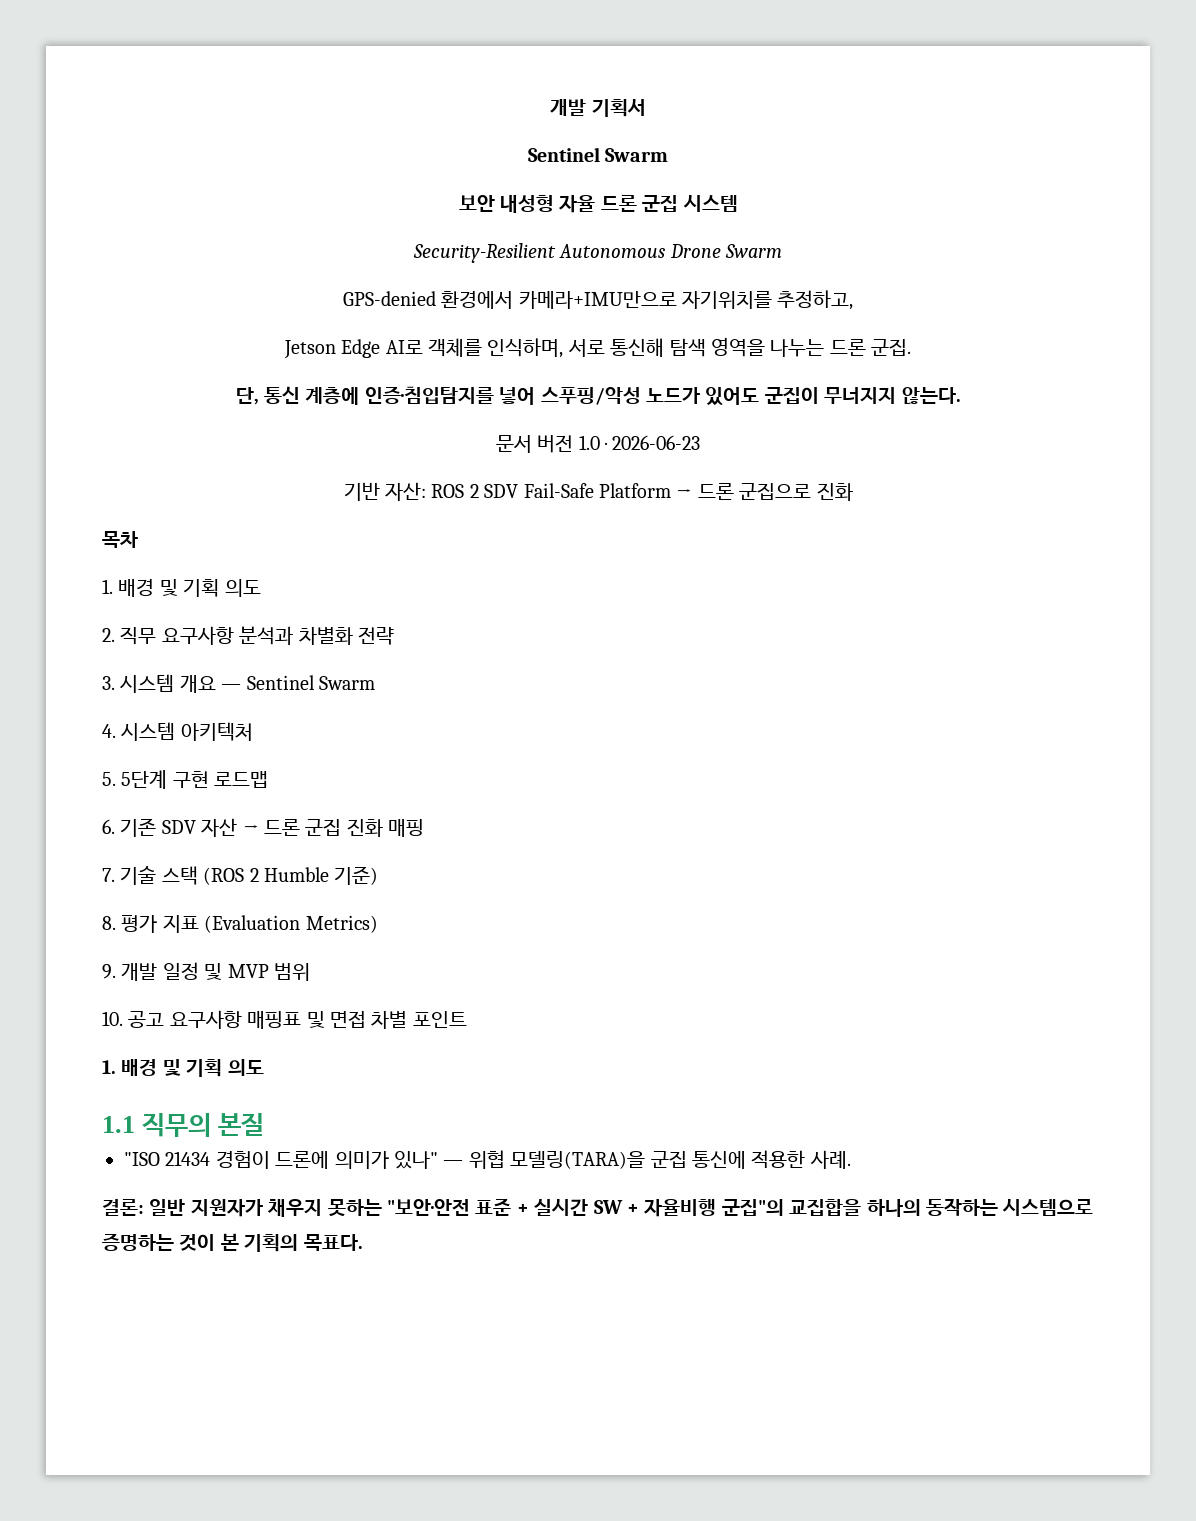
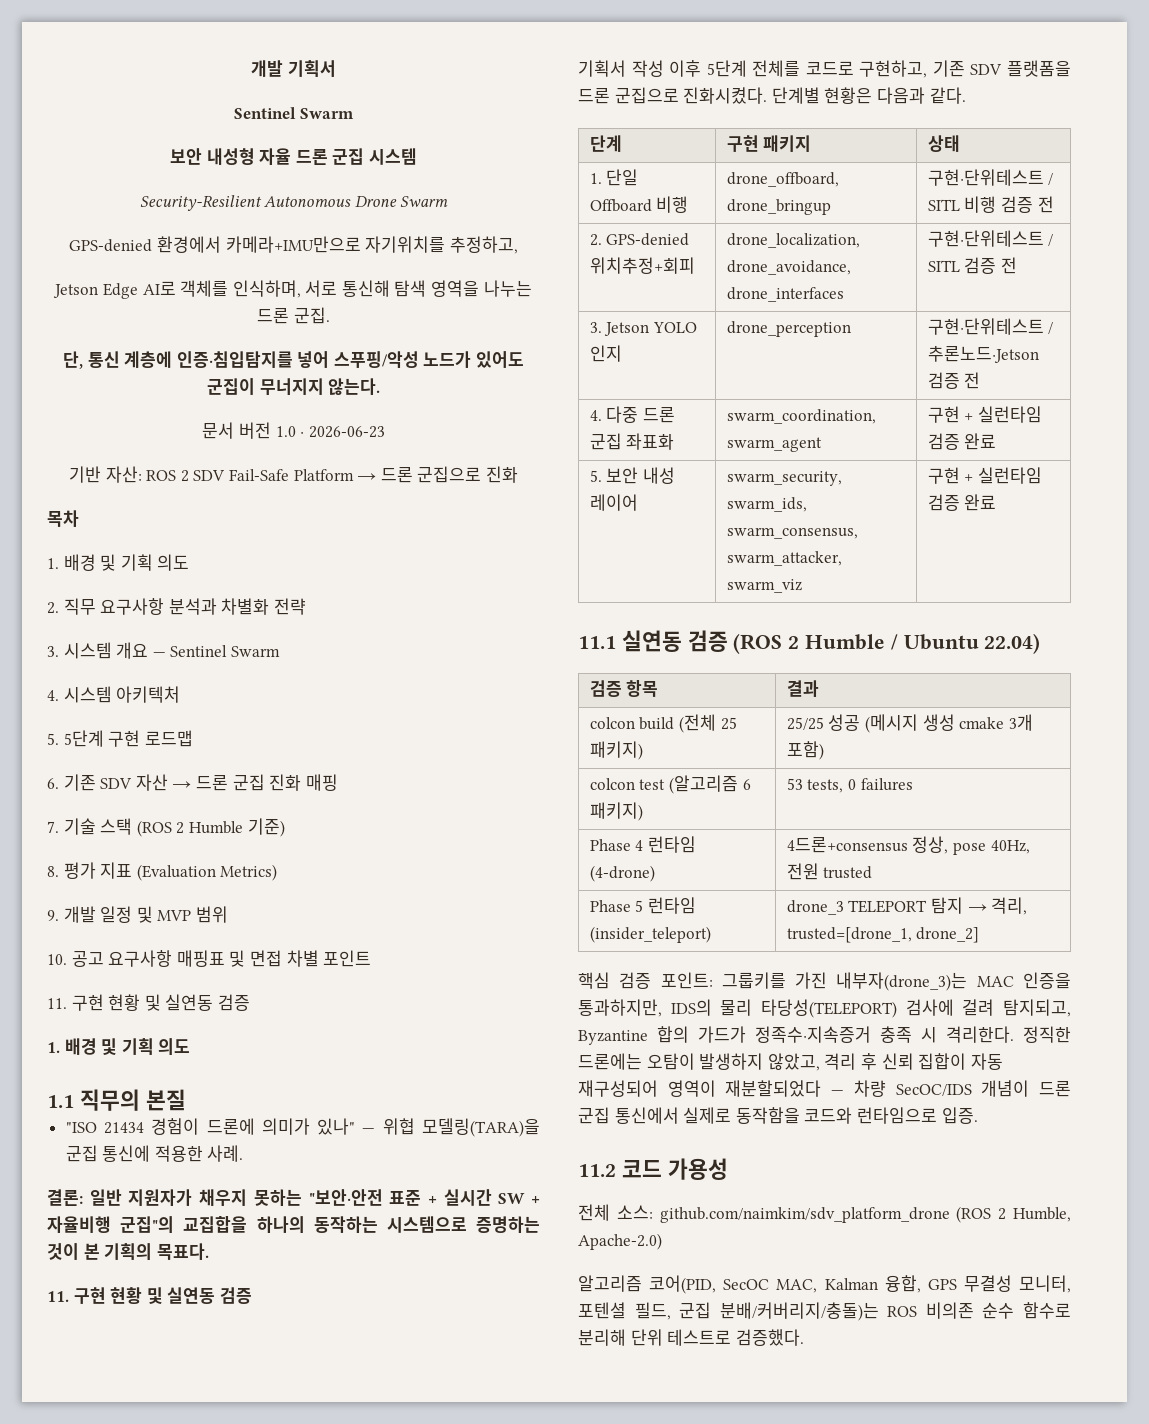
  10. 공고 요구사항 매핑표 및 면접 차별 포인트
+ 11. 구현 현황 및 실연동 검증
  결론: 일반 지원자가 채우지 못하는 "보안·안전 표준 + 실시간 SW + 자율비행 군집"의 교집합을 하나의 동작하는 시스템으로 증명하는 것이 본 기획의 목표다.
+ 11. 구현 현황 및 실연동 검증
+ 기획서 작성 이후 5단계 전체를 코드로 구현하고, 기존 SDV 플랫폼을 드론 군집으로 진화시켰다. 단계별 현황은 다음과 같다.
+ 단계 | 구현 패키지 | 상태
+ 1. 단일 Offboard 비행 | drone_offboard, drone_bringup | 구현·단위테스트 / SITL 비행 검증 전
+ 2. GPS-denied 위치추정+회피 | drone_localization, drone_avoidance, drone_interfaces | 구현·단위테스트 / SITL 검증 전
+ 3. Jetson YOLO 인지 | drone_perception | 구현·단위테스트 / 추론노드·Jetson 검증 전
+ 4. 다중 드론 군집 좌표화 | swarm_coordination, swarm_agent | 구현 + 실런타임 검증 완료
+ 5. 보안 내성 레이어 | swarm_security, swarm_ids, swarm_consensus, swarm_attacker, swarm_viz | 구현 + 실런타임 검증 완료
+ 11.1 실연동 검증 (ROS 2 Humble / Ubuntu 22.04)
+ 검증 항목 | 결과
+ colcon build (전체 25 패키지) | 25/25 성공 (메시지 생성 cmake 3개 포함)
+ colcon test (알고리즘 6 패키지) | 53 tests, 0 failures
+ Phase 4 런타임 (4-drone) | 4드론+consensus 정상, pose 40Hz, 전원 trusted
+ Phase 5 런타임 (insider_teleport) | drone_3 TELEPORT 탐지 → 격리, trusted=[drone_1, drone_2]
+ 핵심 검증 포인트: 그룹키를 가진 내부자(drone_3)는 MAC 인증을 통과하지만, IDS의 물리 타당성(TELEPORT) 검사에 걸려 탐지되고, Byzantine 합의 가드가 정족수·지속증거 충족 시 격리한다. 정직한 드론에는 오탐이 발생하지 않았고, 격리 후 신뢰 집합이 자동 재구성되어 영역이 재분할되었다 — 차량 SecOC/IDS 개념이 드론 군집 통신에서 실제로 동작함을 코드와 런타임으로 입증.
+ 11.2 코드 가용성
+ 전체 소스: github.com/naimkim/sdv_platform_drone (ROS 2 Humble, Apache-2.0)
+ 알고리즘 코어(PID, SecOC MAC, Kalman 융합, GPS 무결성 모니터, 포텐셜 필드, 군집 분배/커버리지/충돌)는 ROS 비의존 순수 함수로 분리해 단위 테스트로 검증했다.

